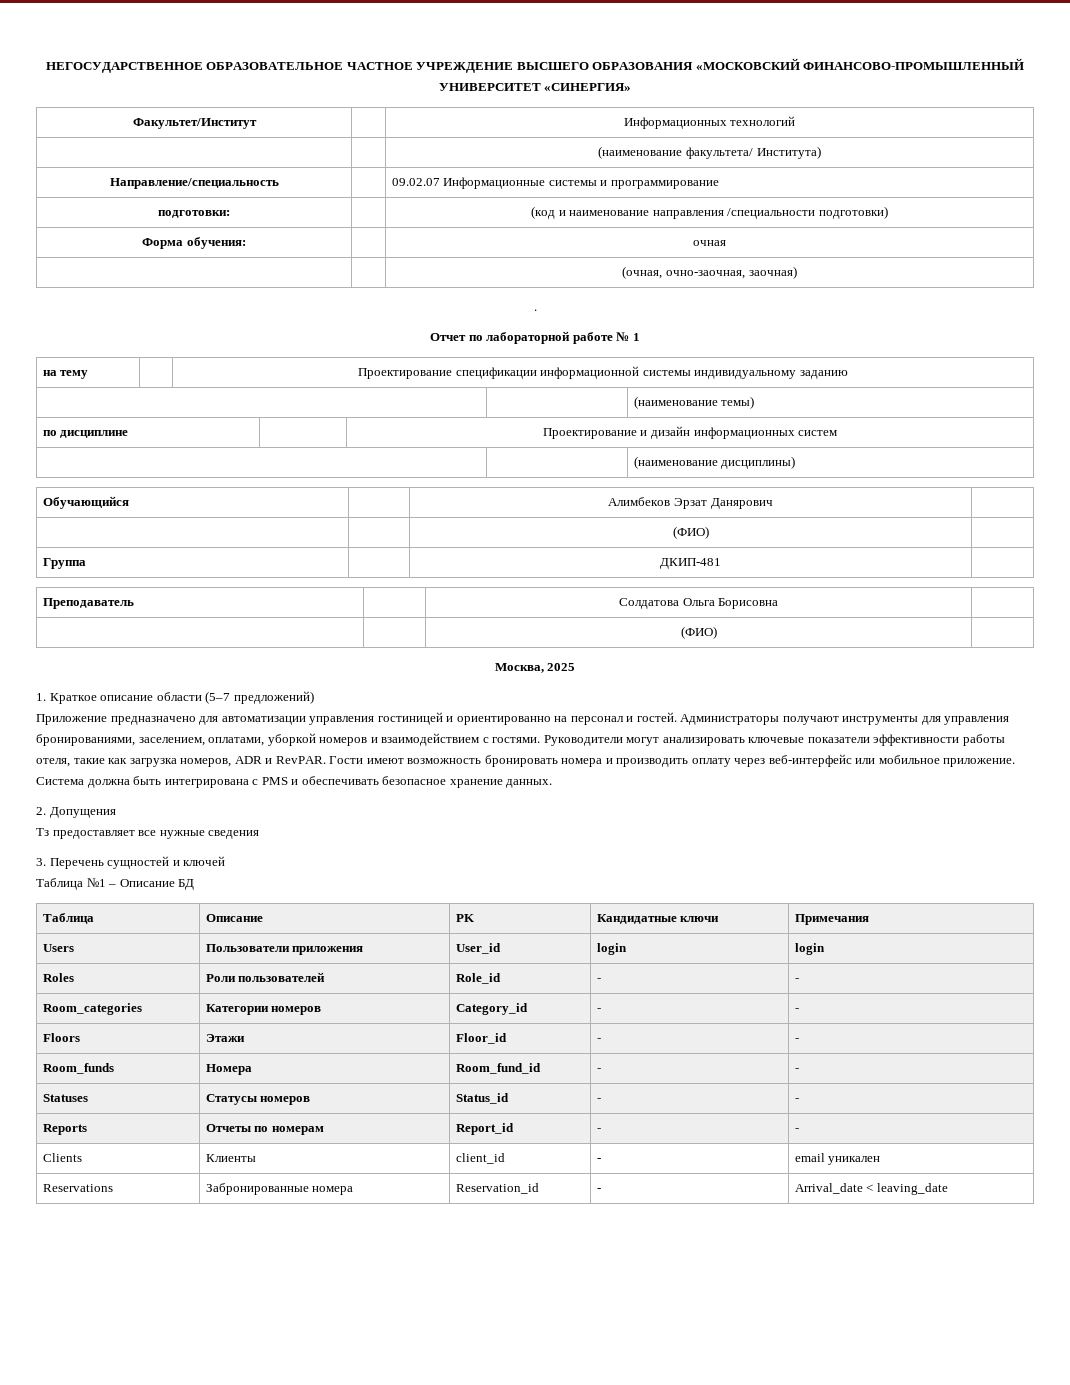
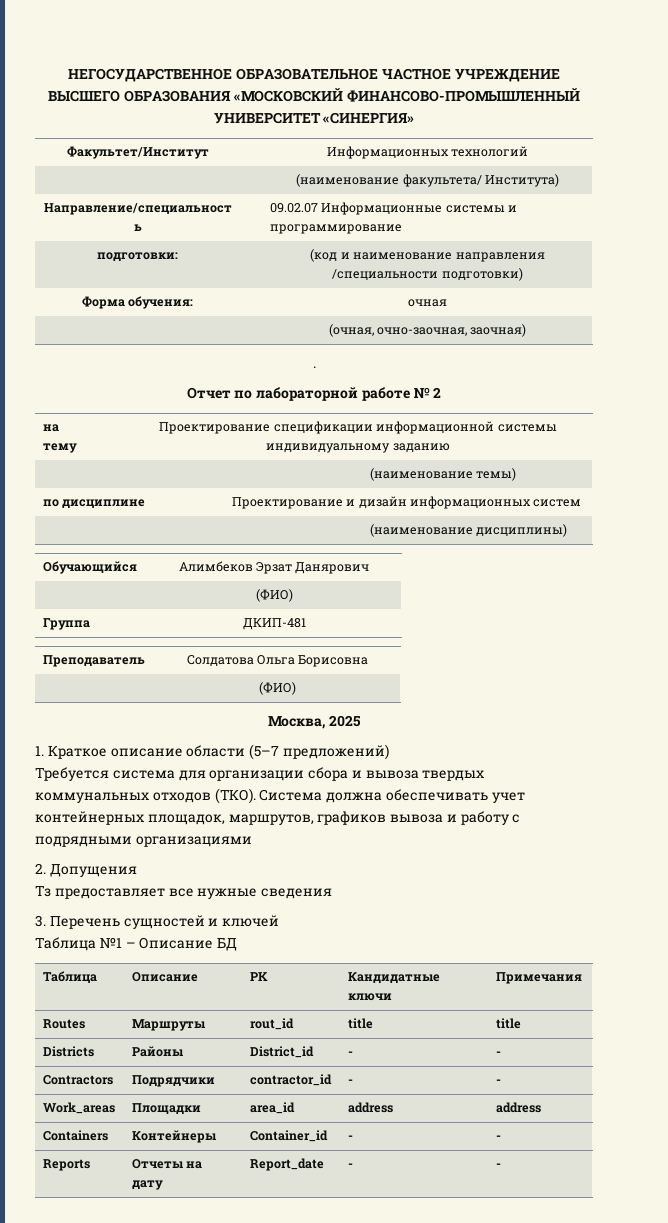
- Отчет по лабораторной работе № 1
+ Отчет по лабораторной работе № 2
- Приложение предназначено для автоматизации управления гостиницей и ориентированно на персонал и гостей. Администраторы получают инструменты для управления бронированиями, заселением, оплатами, уборкой номеров и взаимодействием с гостями. Руководители могут анализировать ключевые показатели эффективности работы отеля, такие как загрузка номеров, ADR и RevPAR. Гости имеют возможность бронировать номера и производить оплату через веб-интерфейс или мобильное приложение. Система должна быть интегрирована с PMS и обеспечивать безопасное хранение данных.
+ Требуется система для организации сбора и вывоза твердых коммунальных отходов (ТКО). Система должна обеспечивать учет контейнерных площадок, маршрутов, графиков вывоза и работу с подрядными организациями
- Users | Пользователи приложения | User_id | login | login
- Roles | Роли пользователей | Role_id | - | -
- Room_categories | Категории номеров | Category_id | - | -
- Floors | Этажи | Floor_id | - | -
- Room_funds | Номера | Room_fund_id | - | -
- Statuses | Статусы номеров | Status_id | - | -
+ Routes | Маршруты | rout_id | title | title
+ Districts | Районы | District_id | - | -
+ Contractors | Подрядчики | contractor_id | - | -
+ Work_areas | Площадки | area_id | address | address
+ Containers | Контейнеры | Container_id | - | -
- Reports | Отчеты по номерам | Report_id | - | -
- Clients | Клиенты | client_id | - | email уникален
- Reservations | Забронированные номера | Reservation_id | - | Arrival_date < leaving_date
+ Reports | Отчеты на дату | Report_date | - | -

